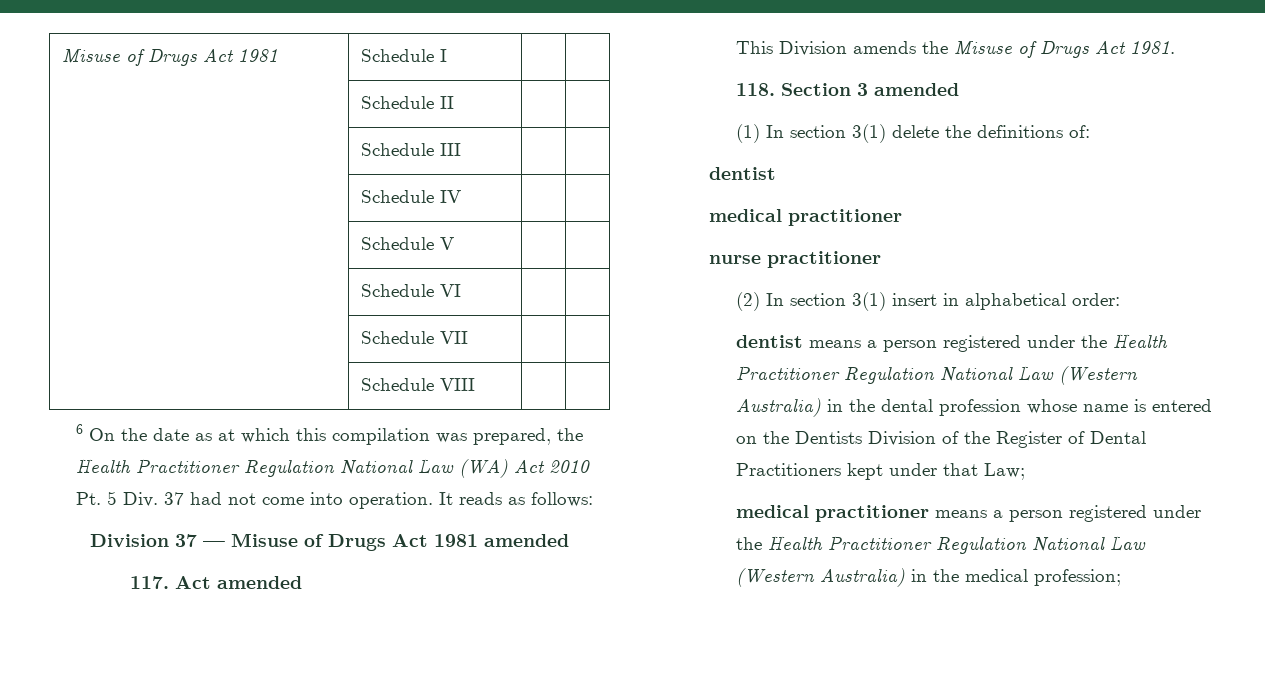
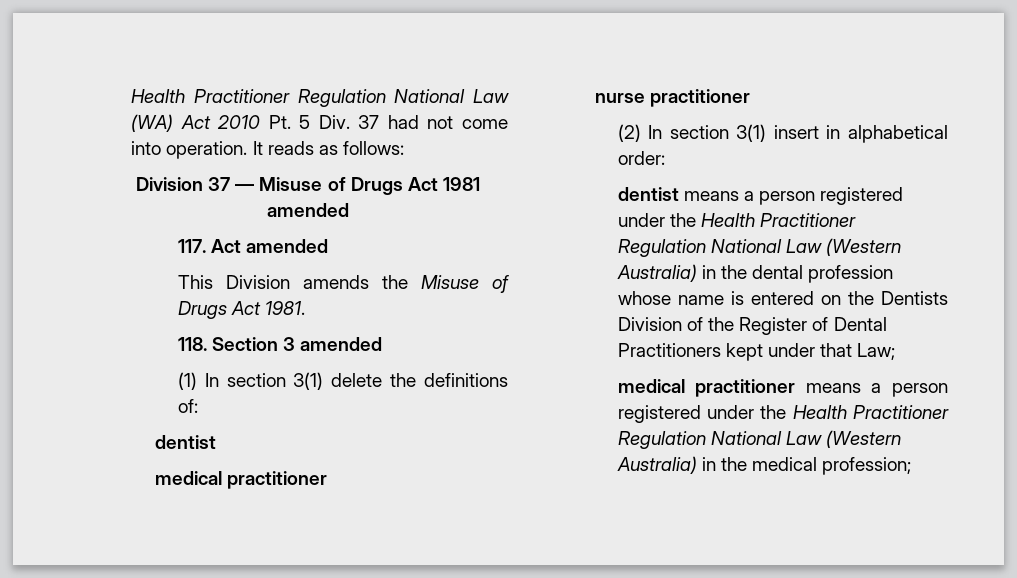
- Misuse of Drugs Act 1981 | Schedule I | |
- | Schedule II | |
- | Schedule III | |
- | Schedule IV | |
- | Schedule V | |
- | Schedule VI | |
- | Schedule VII | |
- | Schedule VIII | |
- 6 On the date as at which this compilation was prepared, the Health Practitioner Regulation National Law (WA) Act 2010 Pt. 5 Div. 37 had not come into operation.
+ Health Practitioner Regulation National Law (WA) Act 2010 Pt. 5 Div. 37 had not come into operation.

